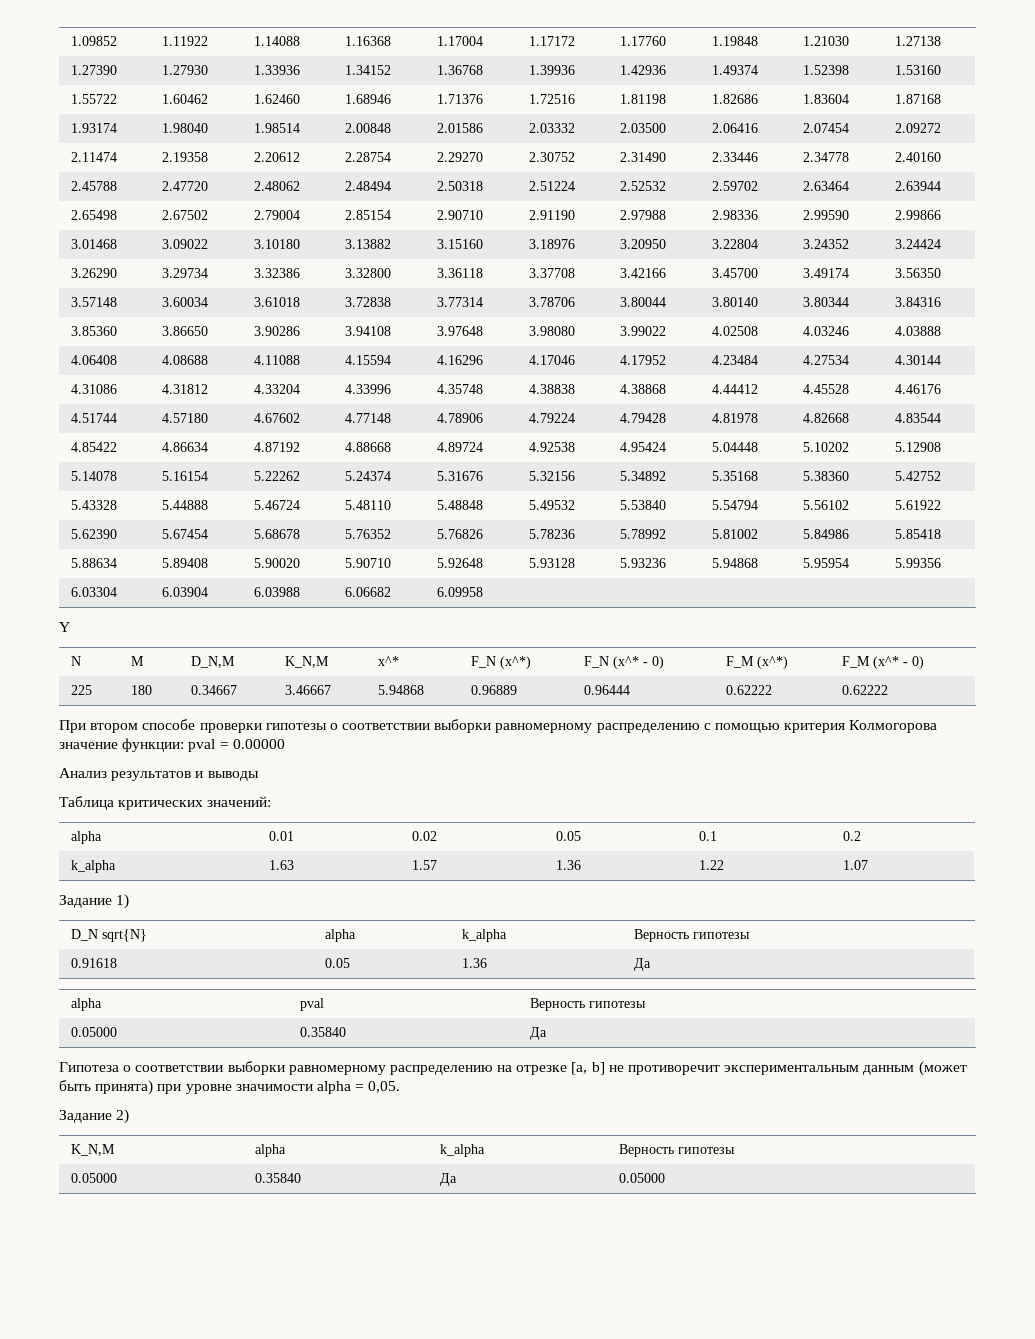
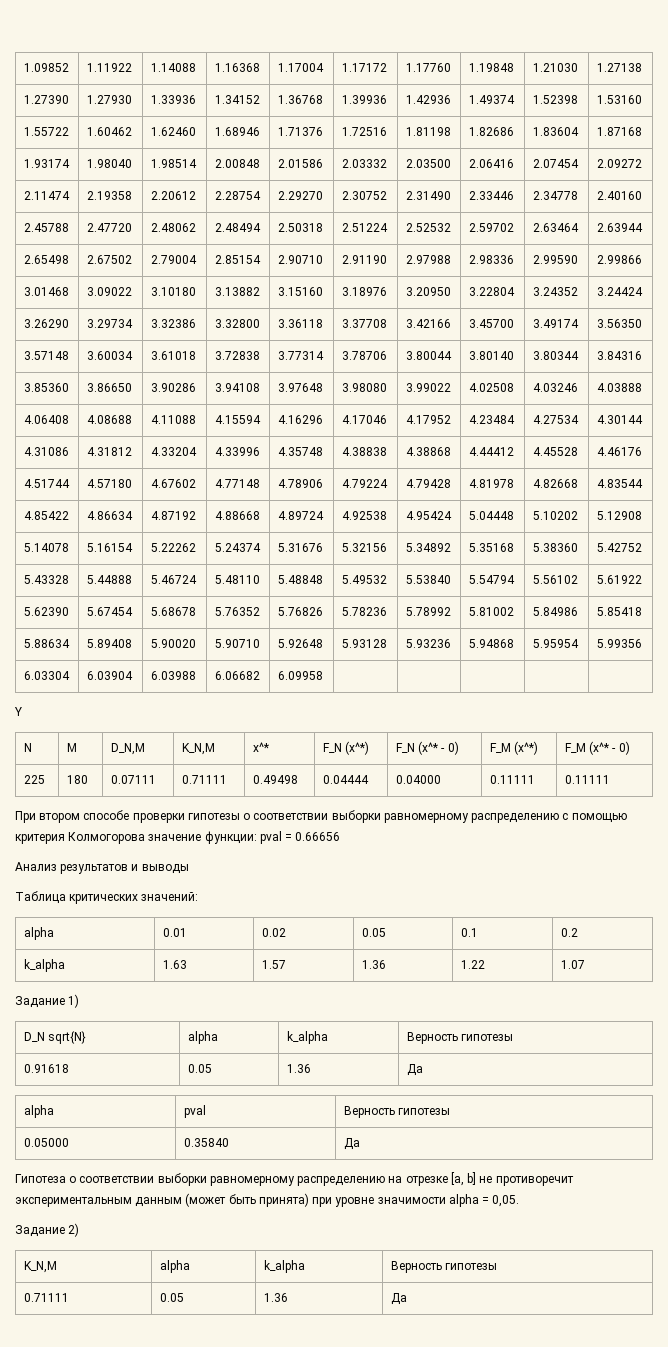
- 225 | 180 | 0.34667 | 3.46667 | 5.94868 | 0.96889 | 0.96444 | 0.62222 | 0.62222
+ 225 | 180 | 0.07111 | 0.71111 | 0.49498 | 0.04444 | 0.04000 | 0.11111 | 0.11111
- При втором способе проверки гипотезы о соответствии выборки равномерному распределению с помощью критерия Колмогорова значение функции: pval = 0.00000
+ При втором способе проверки гипотезы о соответствии выборки равномерному распределению с помощью критерия Колмогорова значение функции: pval = 0.66656
- 0.05000 | 0.35840 | Да | 0.05000
+ 0.71111 | 0.05 | 1.36 | Да

